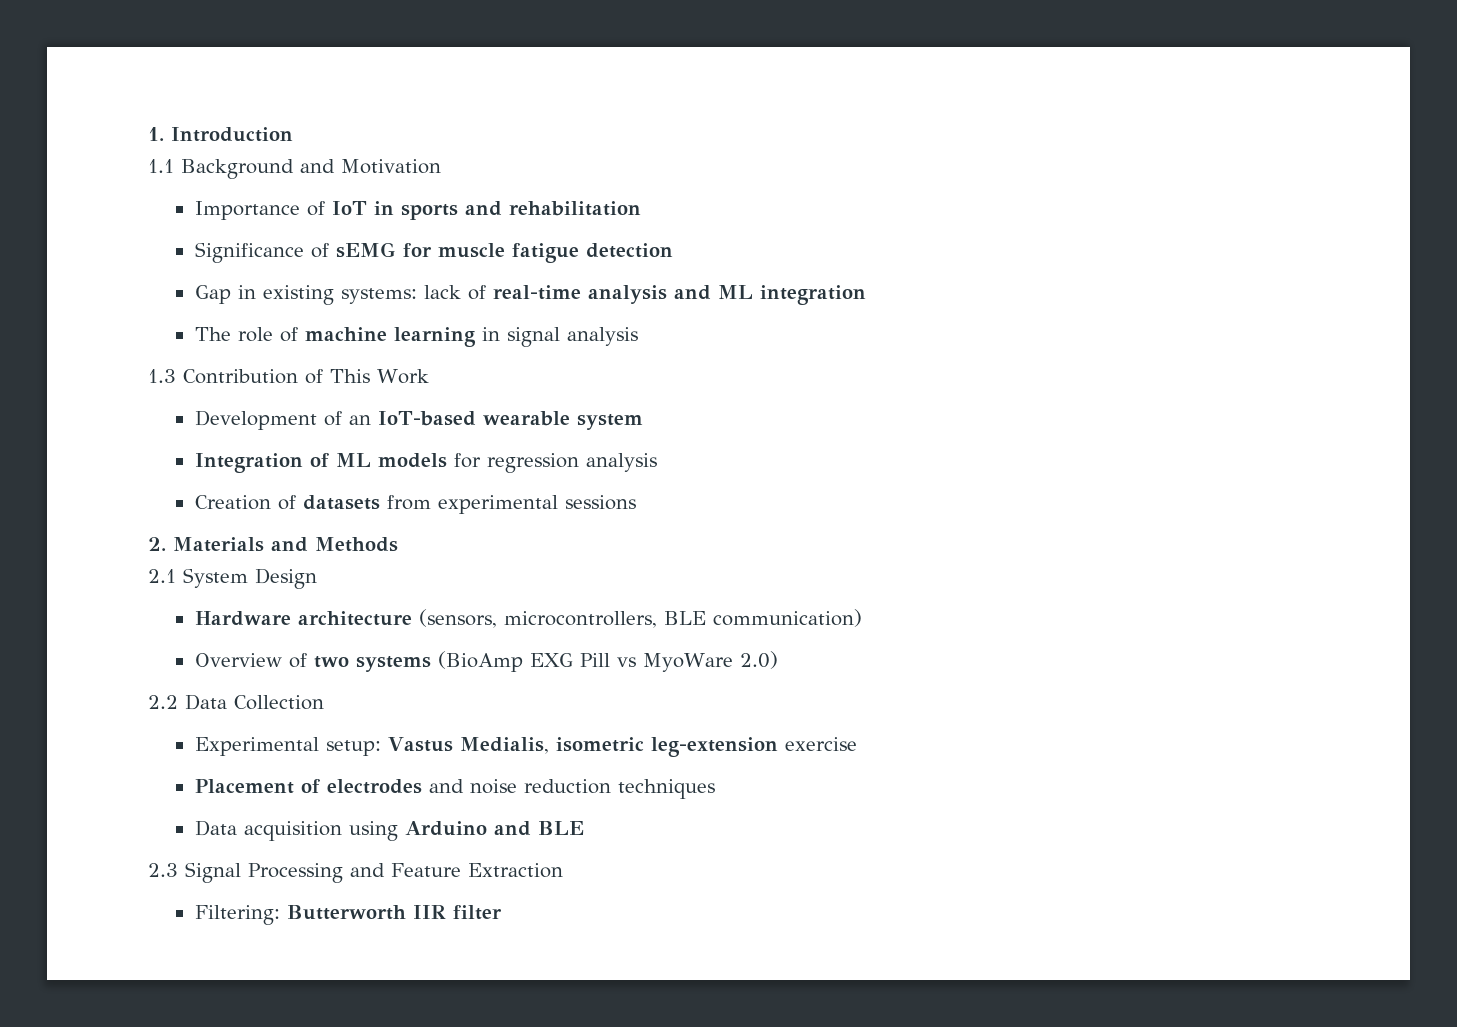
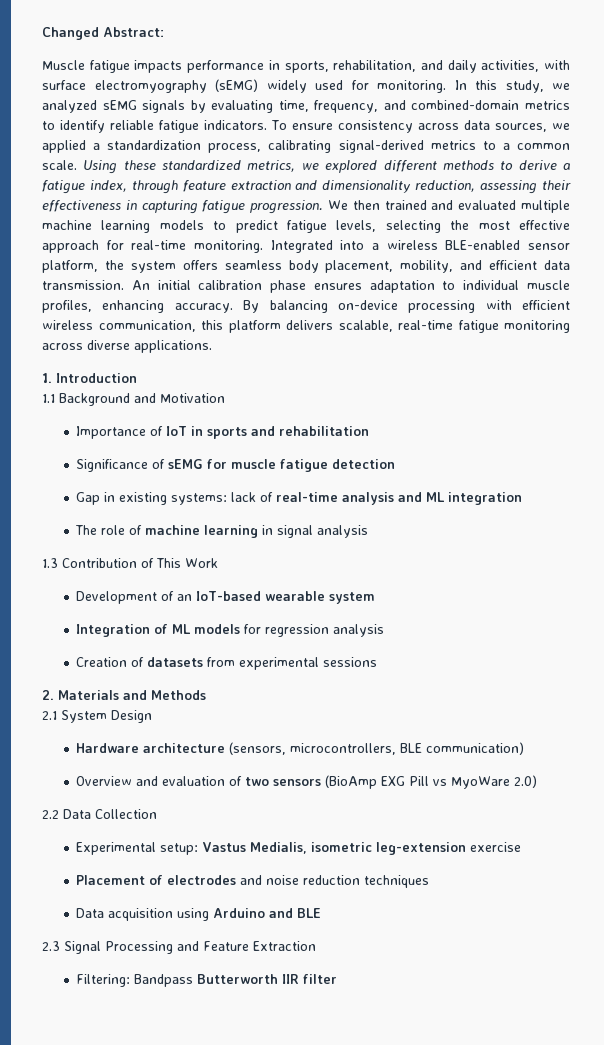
+ Changed Abstract:
+ Muscle fatigue impacts performance in sports, rehabilitation, and daily activities, with surface electromyography (sEMG) widely used for monitoring. In this study, we analyzed sEMG signals by evaluating time, frequency, and combined-domain metrics to identify reliable fatigue indicators. To ensure consistency across data sources, we applied a standardization process, calibrating signal-derived metrics to a common scale. Using these standardized metrics, we explored different methods to derive a fatigue index, through feature extraction and dimensionality reduction, assessing their effectiveness in capturing fatigue progression. We then trained and evaluated multiple machine learning models to predict fatigue levels, selecting the most effective approach for real-time monitoring. Integrated into a wireless BLE-enabled sensor platform, the system offers seamless body placement, mobility, and efficient data transmission. An initial calibration phase ensures adaptation to individual muscle profiles, enhancing accuracy. By balancing on-device processing with efficient wireless communication, this platform delivers scalable, real-time fatigue monitoring across diverse applications.
- Overview of two systems (BioAmp EXG Pill vs MyoWare 2.0)
+ Overview and evaluation of two sensors (BioAmp EXG Pill vs MyoWare 2.0)
- Filtering: Butterworth IIR filter
+ Filtering: Bandpass Butterworth IIR filter

